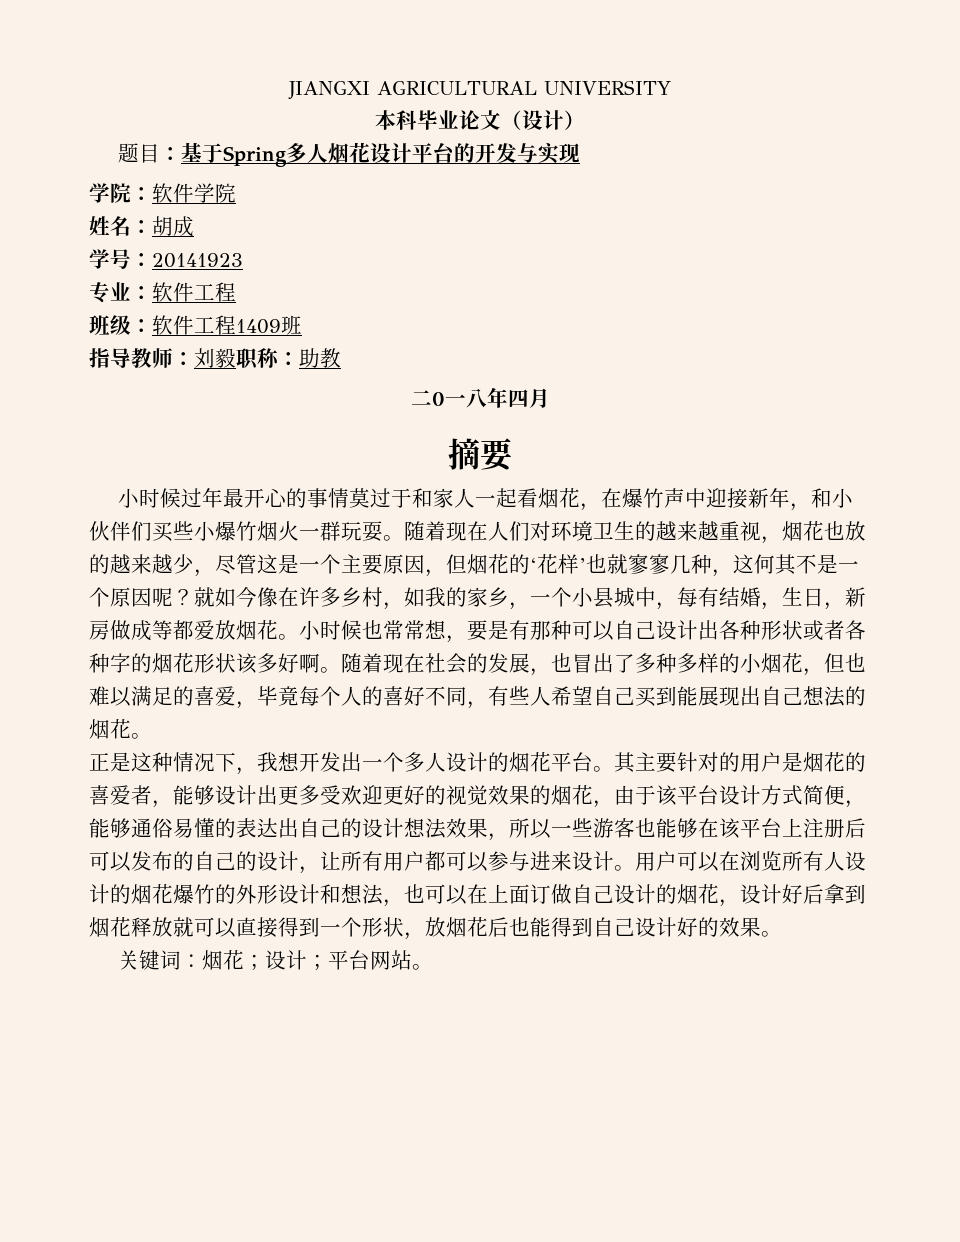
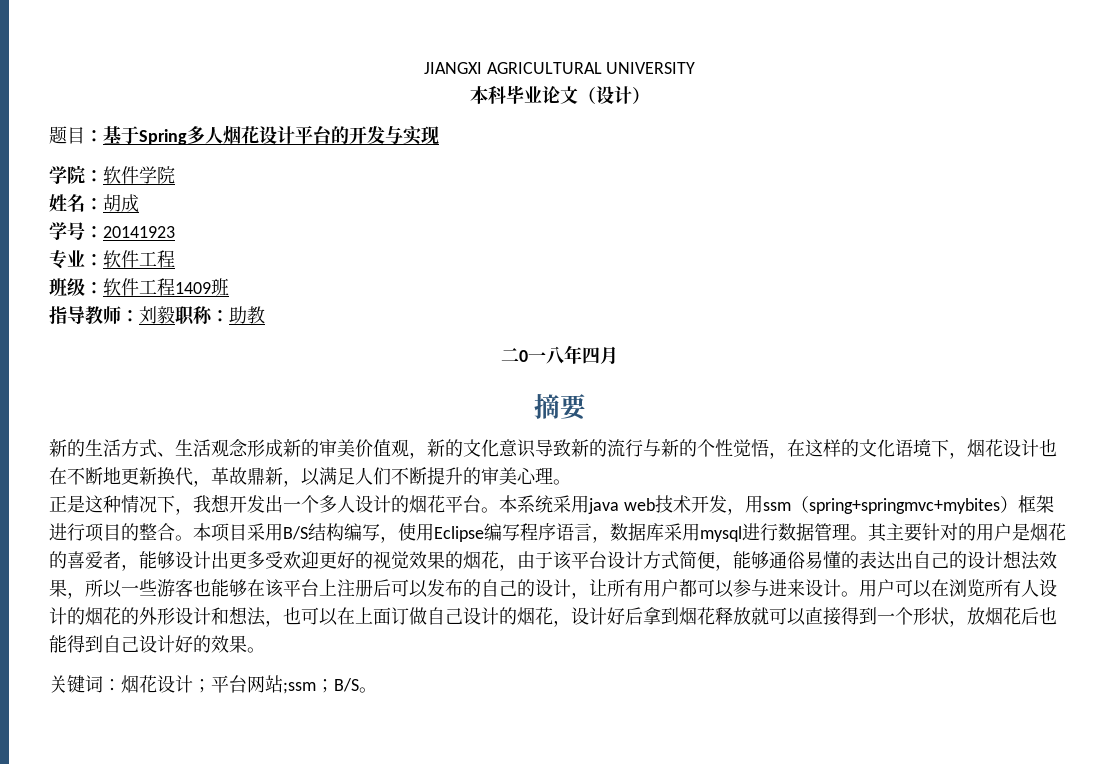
- 小时候过年最开心的事情莫过于和家人一起看烟花，在爆竹声中迎接新年，和小伙伴们买些小爆竹烟火一群玩耍。随着现在人们对环境卫生的越来越重视，烟花也放的越来越少，尽管这是一个主要原因，但烟花的‘花样’也就寥寥几种，这何其不是一个原因呢？就如今像在许多乡村，如我的家乡，一个小县城中，每有结婚，生日，新房做成等都爱放烟花。小时候也常常想，要是有那种可以自己设计出各种形状或者各种字的烟花形状该多好啊。随着现在社会的发展，也冒出了多种多样的小烟花，但也难以满足的喜爱，毕竟每个人的喜好不同，有些人希望自己买到能展现出自己想法的烟花。
+ 新的生活方式、生活观念形成新的审美价值观，新的文化意识导致新的流行与新的个性觉悟，在这样的文化语境下，烟花设计也在不断地更新换代，革故鼎新，以满足人们不断提升的审美心理。
+ 本系统采用java web技术开发，用ssm（spring+springmvc+mybites）框架进行项目的整合。本项目采用B/S结构编写，使用Eclipse编写程序语言，数据库采用mysql进行数据管理。
- 用户可以在浏览所有人设计的烟花爆竹的外形设计和想法，也可以在上面订做自己设计的烟花，设计好后拿到烟花释放就可以直接得到一个形状，放烟花后也能得到自己设计好的效果。
+ 用户可以在浏览所有人设计的烟花的外形设计和想法，也可以在上面订做自己设计的烟花，设计好后拿到烟花释放就可以直接得到一个形状，放烟花后也能得到自己设计好的效果。
- 关键词：烟花；设计；平台网站。
+ 关键词：烟花设计；平台网站;ssm；B/S。

